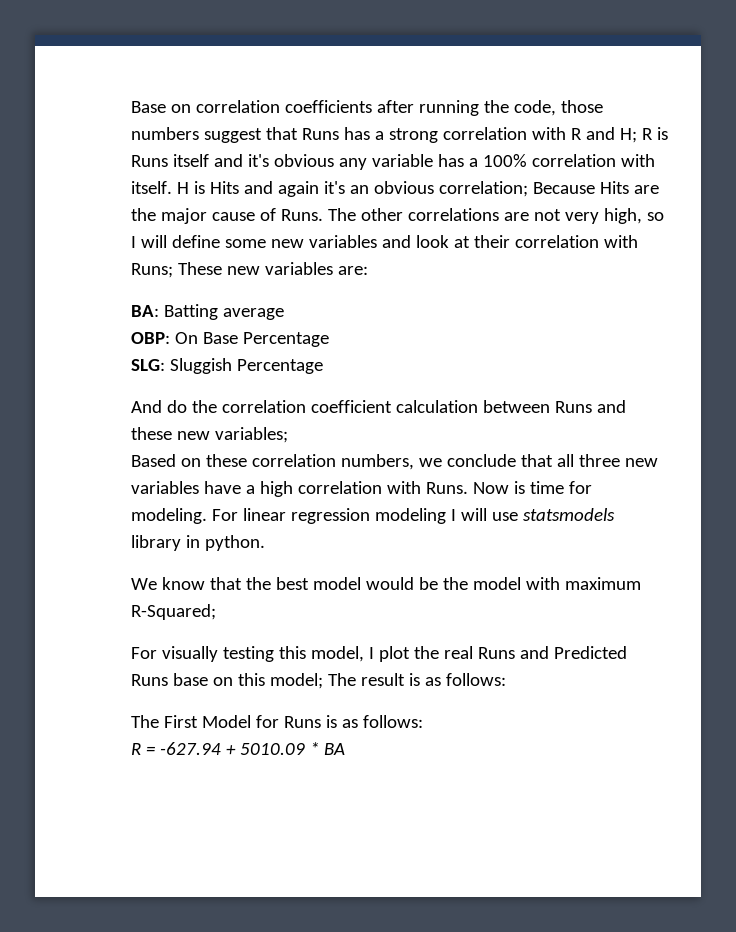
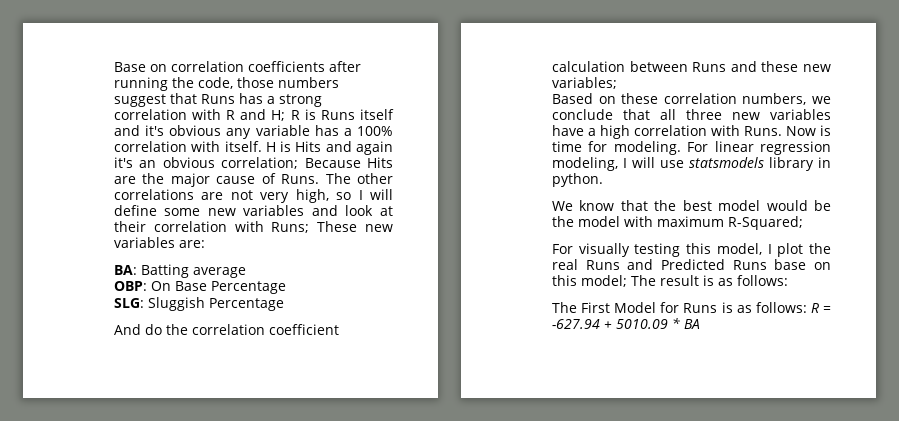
- For linear regression modeling I will use statsmodels library in python.
+ For linear regression modeling, I will use statsmodels library in python.
- The First Model for Runs is as follows:
- R = -627.94 + 5010.09 * BA
+ The First Model for Runs is as follows: R = -627.94 + 5010.09 * BA

